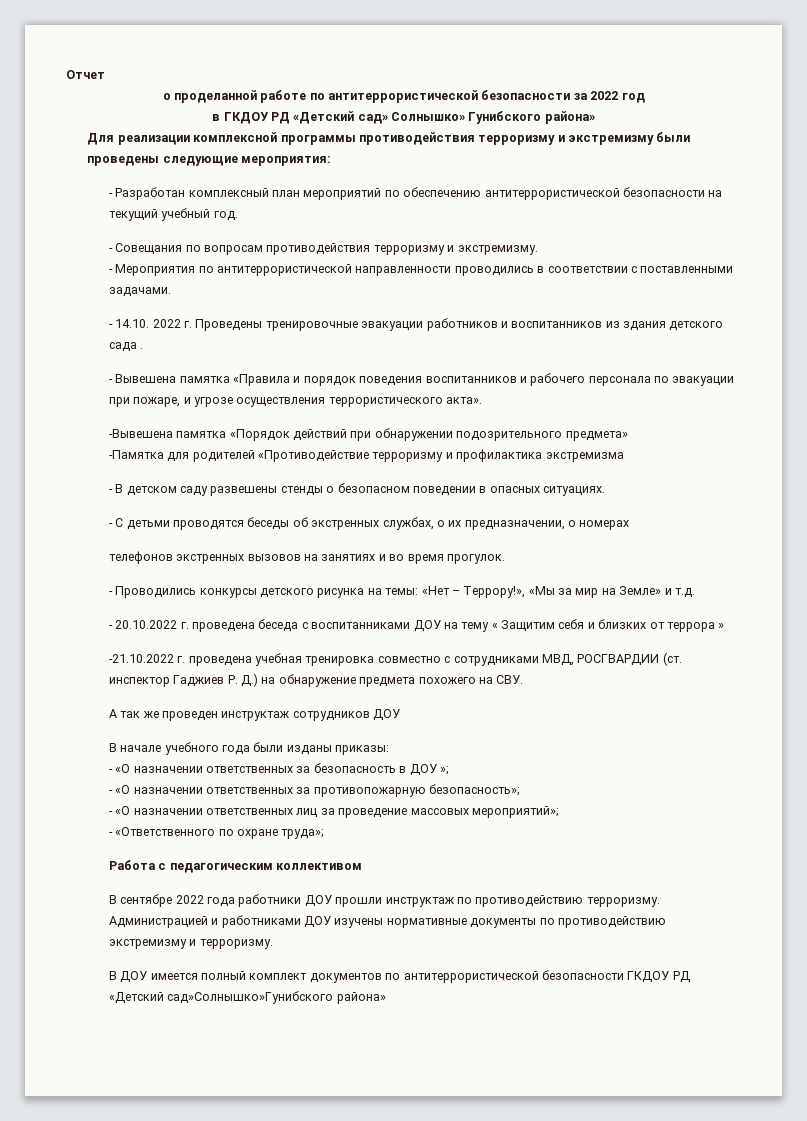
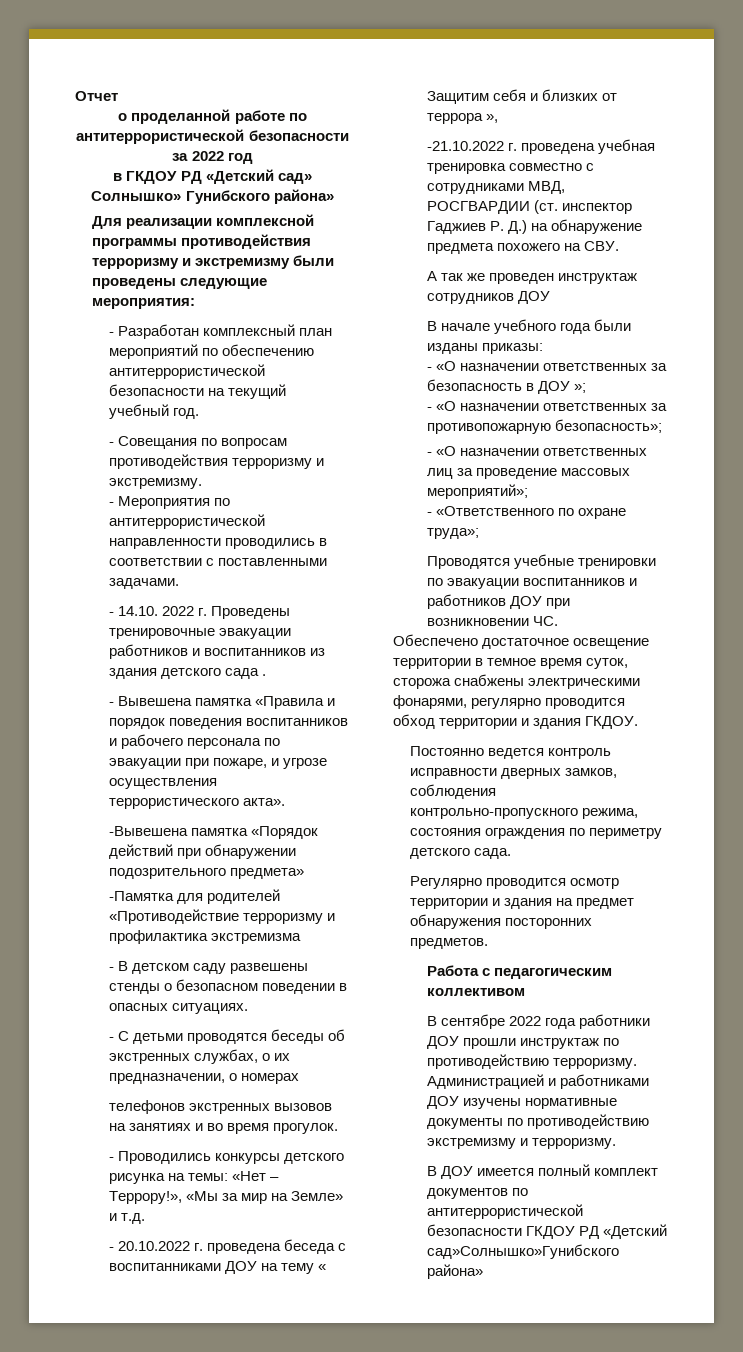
- - 20.10.2022 г. проведена беседа с воспитанниками ДОУ на тему « Защитим себя и близких от террора »
+ - 20.10.2022 г. проведена беседа с воспитанниками ДОУ на тему « Защитим себя и близких от террора »,
+ Проводятся учебные тренировки по эвакуации воспитанников и работников ДОУ при возникновении ЧС.
+ Обеспечено достаточное освещение территории в темное время суток, сторожа снабжены электрическими фонарями, регулярно проводится обход территории и здания ГКДОУ.
+ Постоянно ведется контроль исправности дверных замков, соблюдения контрольно-пропускного режима, состояния ограждения по периметру детского сада.
+ Регулярно проводится осмотр территории и здания на предмет обнаружения посторонних предметов.

